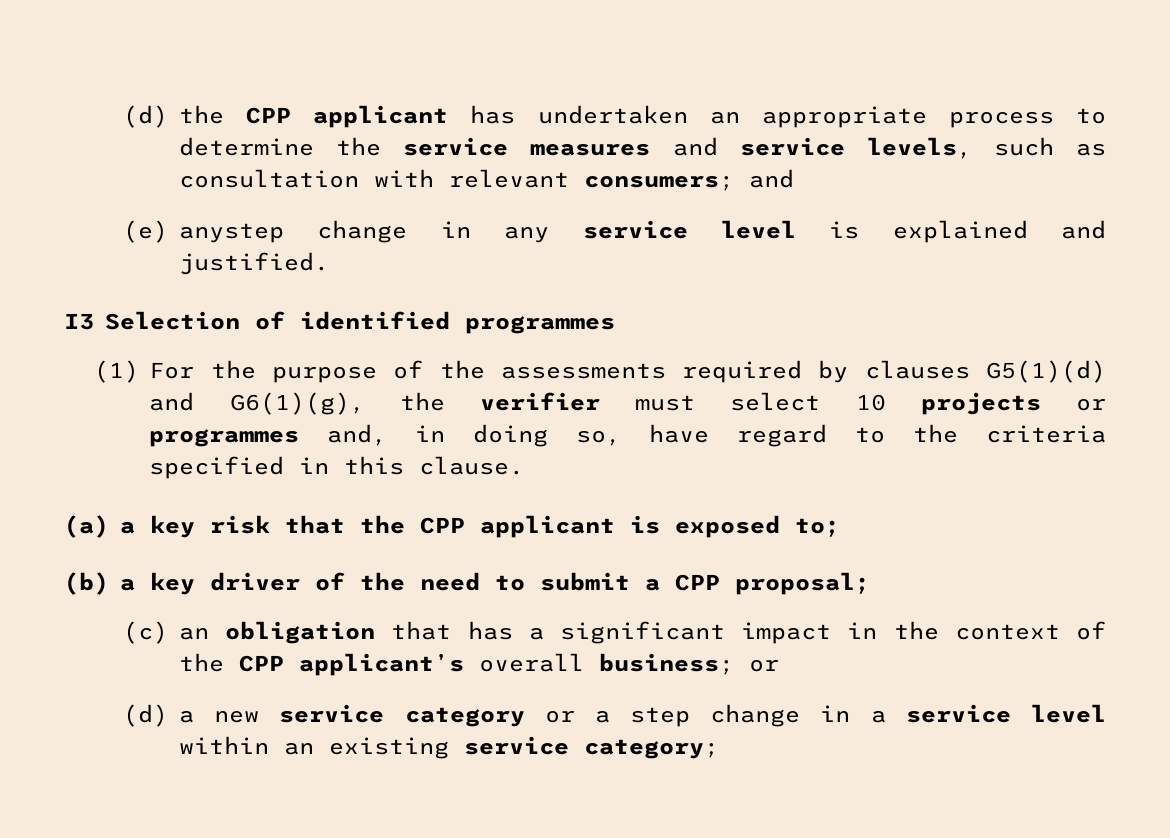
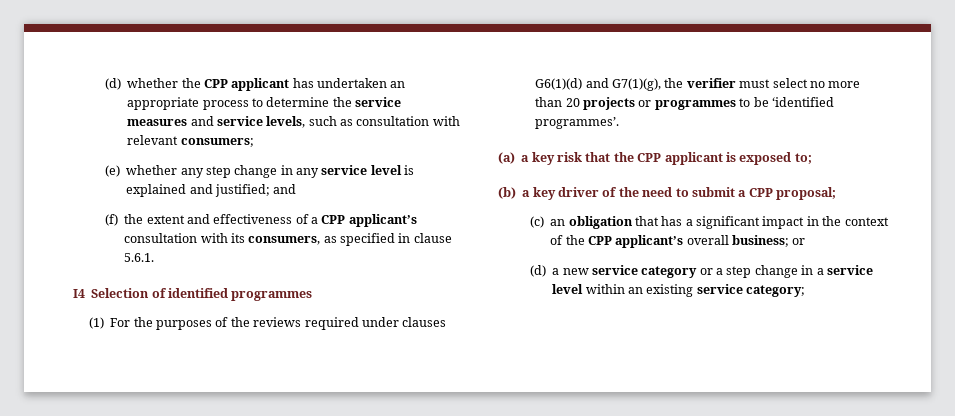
- (d) the CPP applicant has undertaken an appropriate process to determine the service measures and service levels, such as consultation with relevant consumers; and
+ (d) whether the CPP applicant has undertaken an appropriate process to determine the service measures and service levels, such as consultation with relevant consumers;
- (e) anystep change in any service level is explained and justified.
- I3 Selection of identified programmes
+ (e) whether any step change in any service level is explained and justified; and
+ (f) the extent and effectiveness of a CPP applicant’s consultation with its consumers, as specified in clause 5.6.1.
+ I4 Selection of identified programmes
- (1) For the purpose of the assessments required by clauses G5(1)(d) and G6(1)(g), the verifier must select 10 projects or programmes and, in doing so, have regard to the criteria specified in this clause.
+ (1) For the purposes of the reviews required under clauses G6(1)(d) and G7(1)(g), the verifier must select no more than 20 projects or programmes to be ‘identified programmes’.

